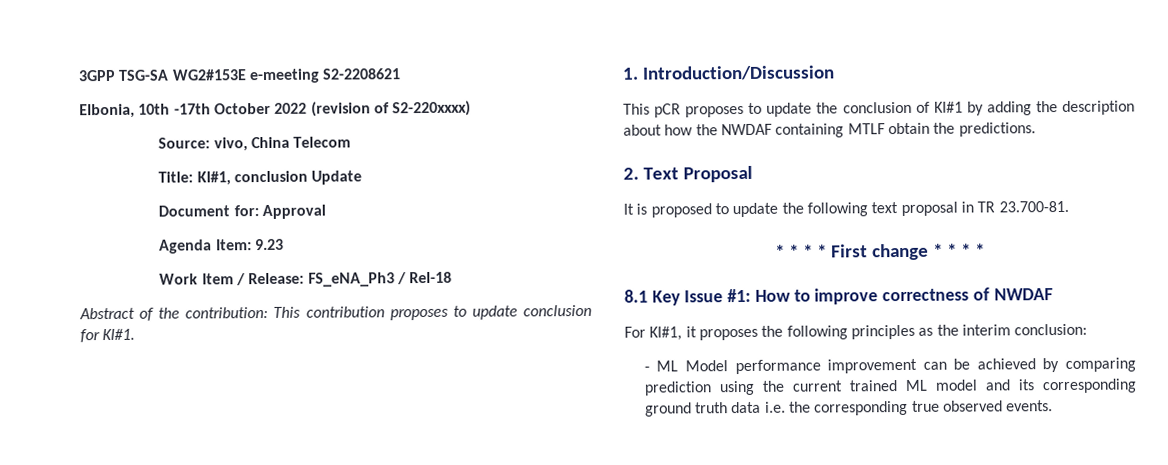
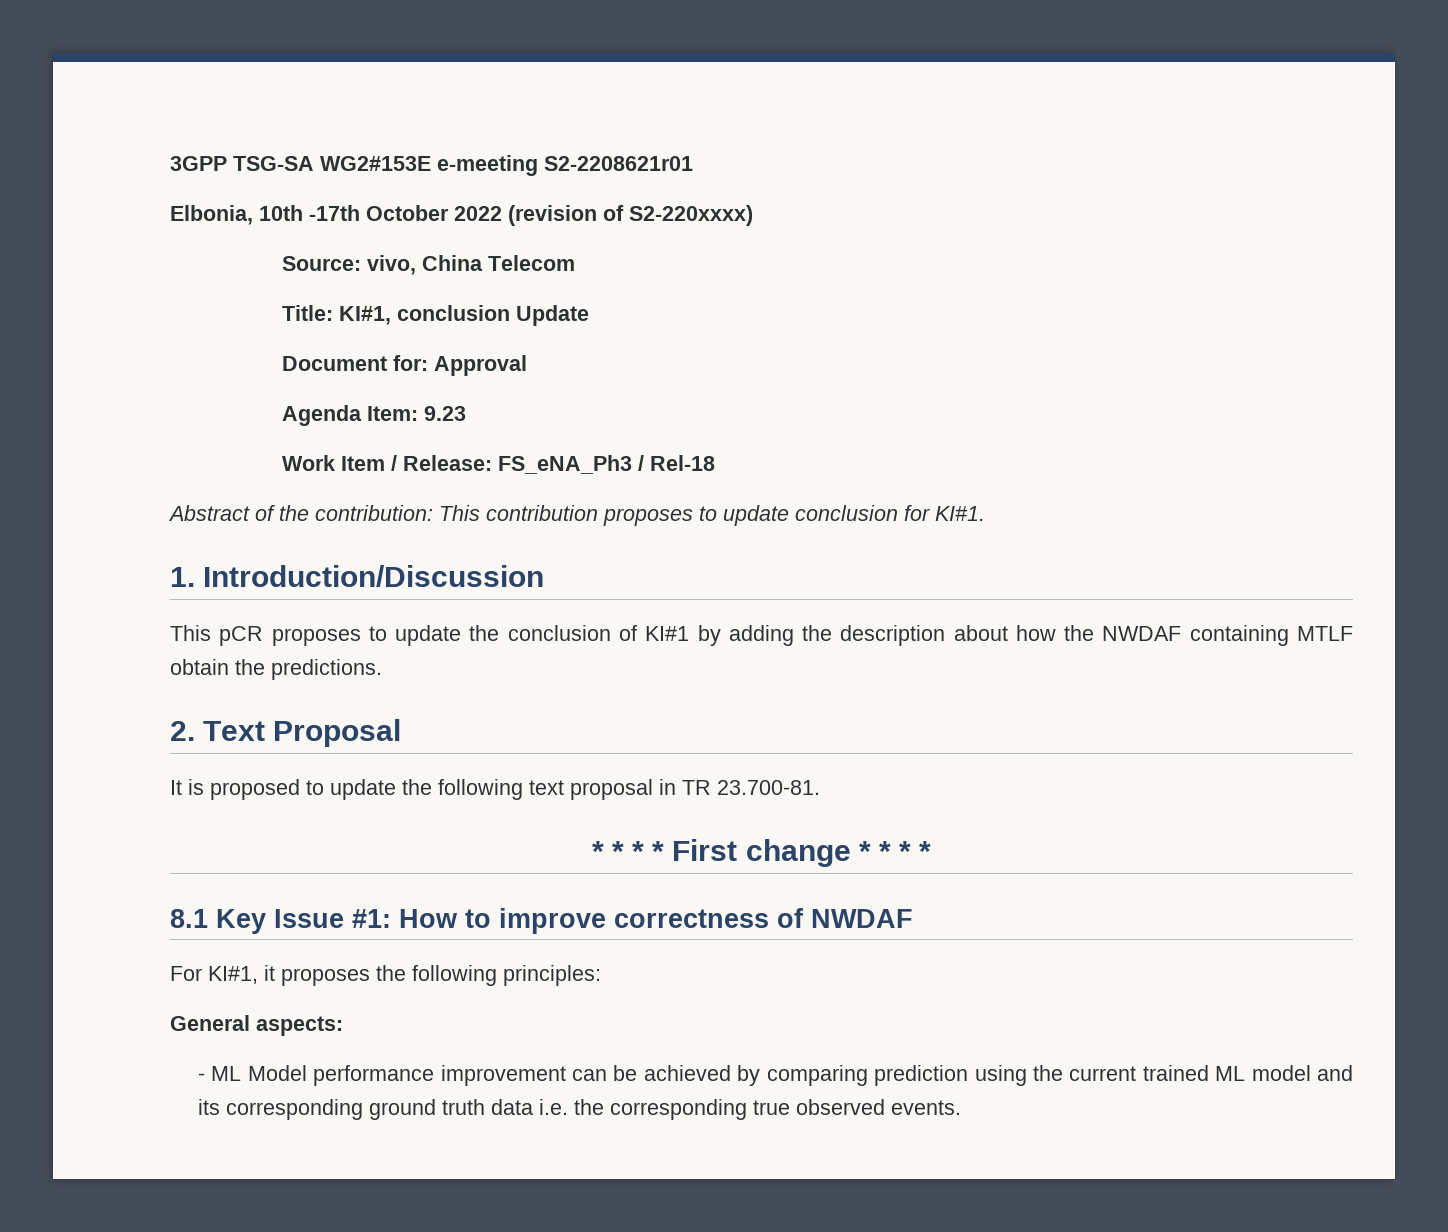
- 3GPP TSG-SA WG2#153E e-meeting S2-2208621
+ 3GPP TSG-SA WG2#153E e-meeting S2-2208621r01
- For KI#1, it proposes the following principles as the interim conclusion:
+ For KI#1, it proposes the following principles:
+ General aspects:

